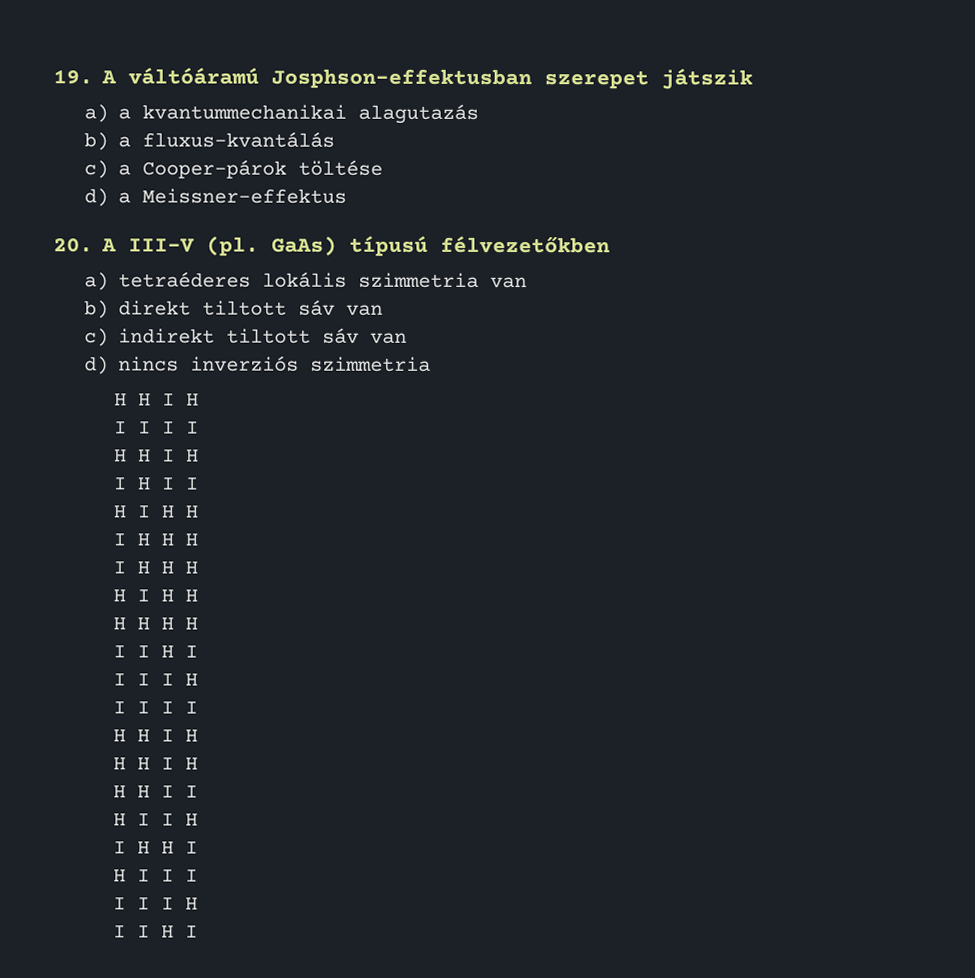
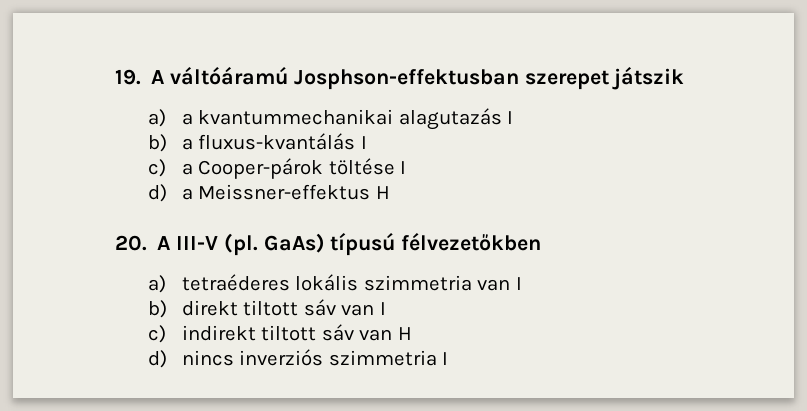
- a) a kvantummechanikai alagutazás
+ a) a kvantummechanikai alagutazás I
- b) a fluxus-kvantálás
+ b) a fluxus-kvantálás I
- c) a Cooper-párok töltése
+ c) a Cooper-párok töltése I
- d) a Meissner-effektus
+ d) a Meissner-effektus H
- a) tetraéderes lokális szimmetria van
+ a) tetraéderes lokális szimmetria van I
- b) direkt tiltott sáv van
+ b) direkt tiltott sáv van I
- c) indirekt tiltott sáv van
+ c) indirekt tiltott sáv van H
- d) nincs inverziós szimmetria
- H H I H
- I I I I
- H H I H
- I H I I
- H I H H
- I H H H
- I H H H
- H I H H
- H H H H
- I I H I
- I I I H
- I I I I
- H H I H
- H H I H
- H H I I
- H I I H
- I H H I
- H I I I
- I I I H
- I I H I
+ d) nincs inverziós szimmetria I

